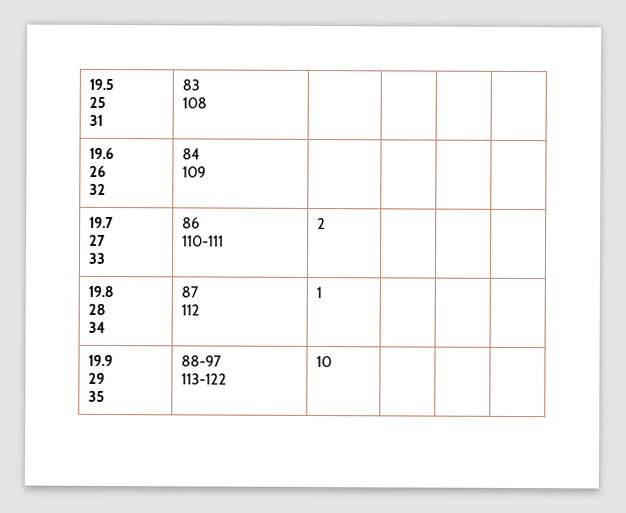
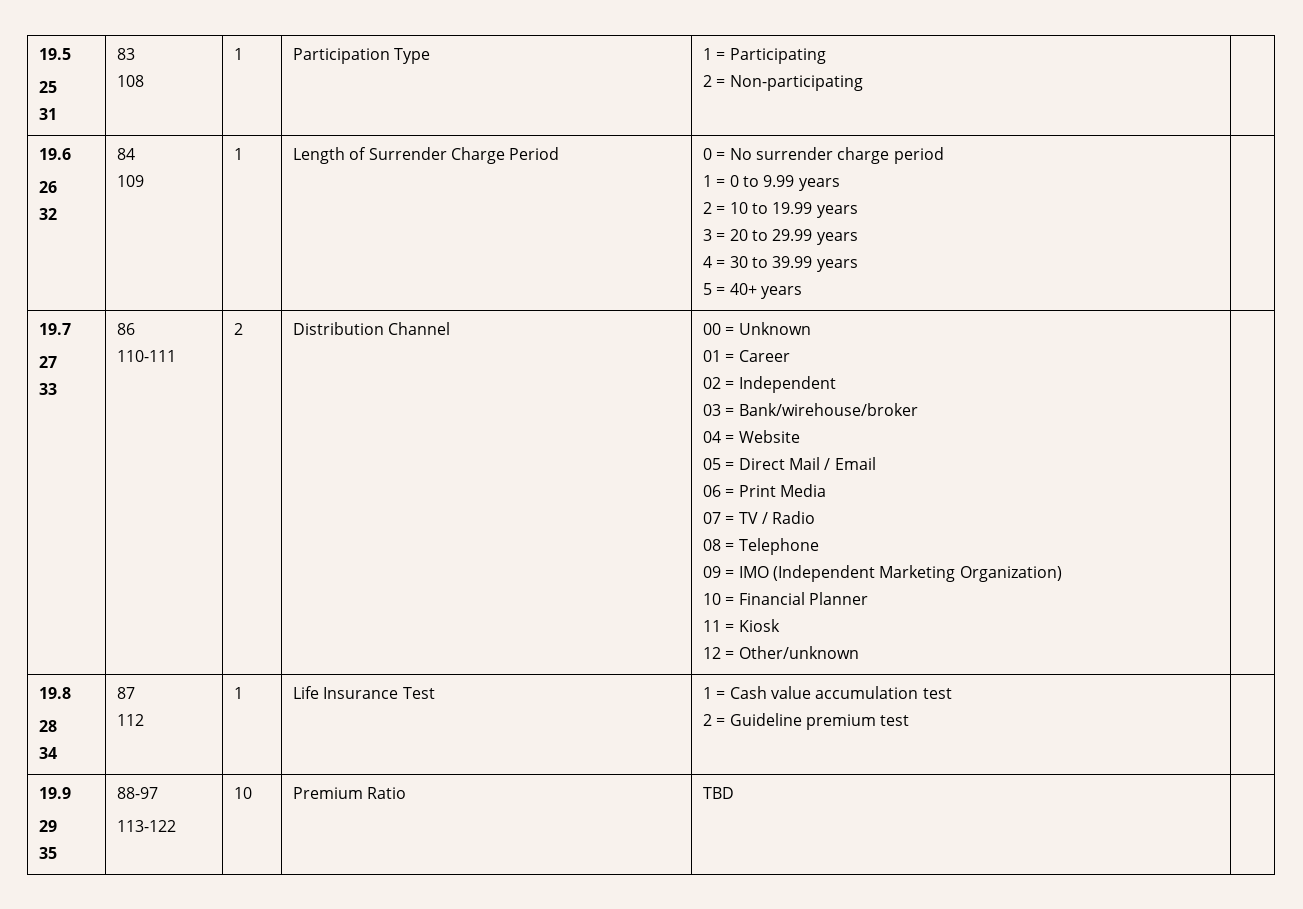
  19.5
  25
  31 | 83
- 108 | | | |
+ 108 | 1 | Participation Type | 1 = Participating
+ 2 = Non-participating |
+ 1 | Length of Surrender Charge Period | 0 = No surrender charge period
+ 1 = 0 to 9.99 years
+ 2 = 10 to 19.99 years
+ 3 = 20 to 29.99 years
+ 4 = 30 to 39.99 years
+ 5 = 40+ years
+ Distribution Channel | 00 = Unknown
+ 01 = Career
+ 02 = Independent
+ 03 = Bank/wirehouse/broker
+ 04 = Website
+ 05 = Direct Mail / Email
+ 06 = Print Media
+ 07 = TV / Radio
+ 08 = Telephone
+ 09 = IMO (Independent Marketing Organization)
+ 10 = Financial Planner
+ 11 = Kiosk
+ 12 = Other/unknown
  19.8
  28
  34 | 87
- 112 | 1 | | |
+ 112 | 1 | Life Insurance Test | 1 = Cash value accumulation test
+ 2 = Guideline premium test |
  19.9
  29
  35 | 88-97
- 113-122 | 10 | | |
+ 113-122 | 10 | Premium Ratio | TBD |

